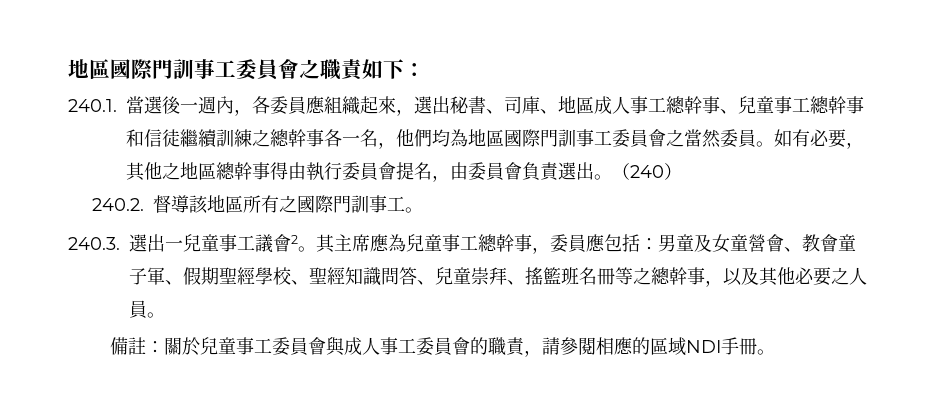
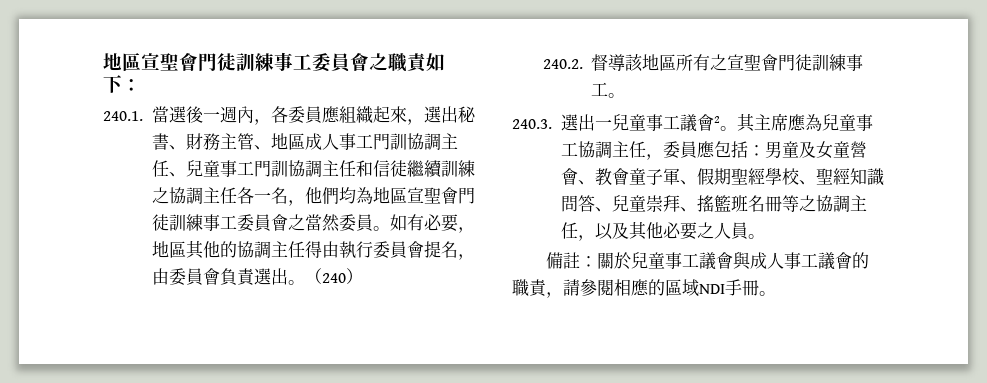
- 地區國際門訓事工委員會之職責如下：
+ 地區宣聖會門徒訓練事工委員會之職責如下：
- 240.1.當選後一週內，各委員應組織起來，選出秘書、司庫、地區成人事工總幹事、兒童事工總幹事和信徒繼續訓練之總幹事各一名，他們均為地區國際門訓事工委員會之當然委員。
+ 240.1.當選後一週內，各委員應組織起來，選出秘書、財務主管、地區成人事工門訓協調主任、兒童事工門訓協調主任和信徒繼續訓練之協調主任各一名，他們均為地區宣聖會門徒訓練事工委員會之當然委員。
- 如有必要，其他之地區總幹事得由執行委員會提名，由委員會負責選出。
+ 如有必要，地區其他的協調主任得由執行委員會提名，由委員會負責選出。
- 240.2.督導該地區所有之國際門訓事工。
+ 240.2.督導該地區所有之宣聖會門徒訓練事工。
- 其主席應為兒童事工總幹事，委員應包括：男童及女童營會、教會童子軍、假期聖經學校、聖經知識問答、兒童崇拜、搖籃班名冊等之總幹事，以及其他必要之人員。
+ 其主席應為兒童事工協調主任，委員應包括：男童及女童營會、教會童子軍、假期聖經學校、聖經知識問答、兒童崇拜、搖籃班名冊等之協調主任，以及其他必要之人員。
- 備註：關於兒童事工委員會與成人事工委員會的職責，請參閱相應的區域NDI手冊。
+ 備註：關於兒童事工議會與成人事工議會的職責，請參閱相應的區域NDI手冊。

